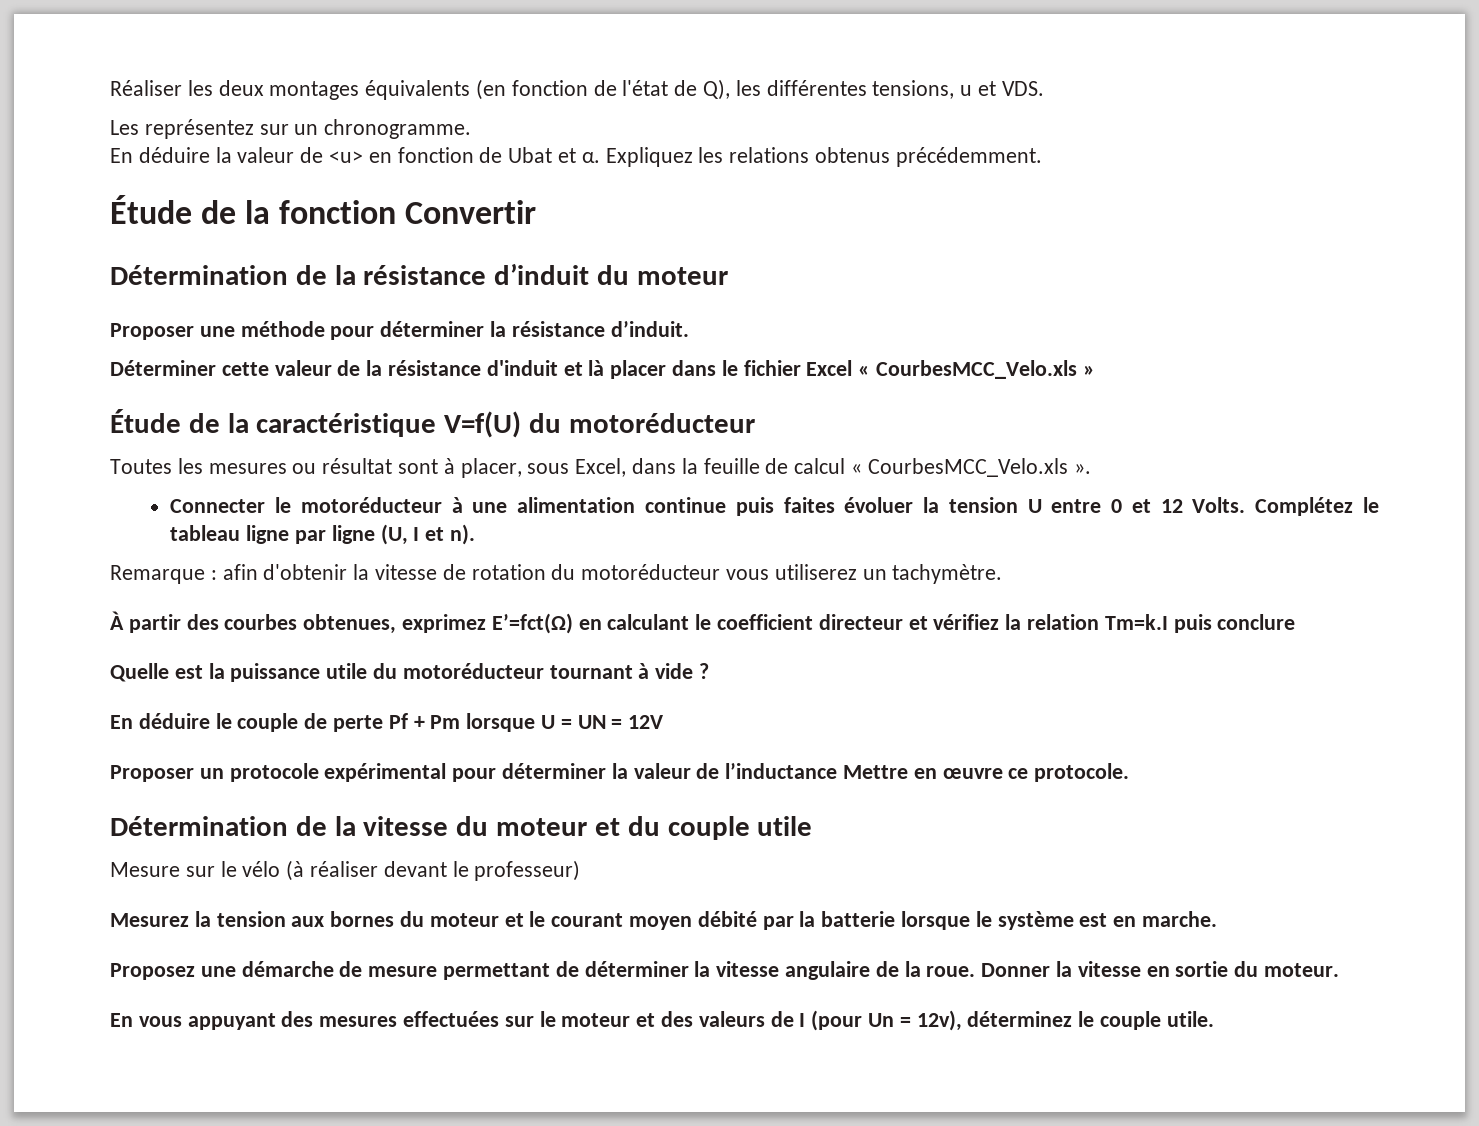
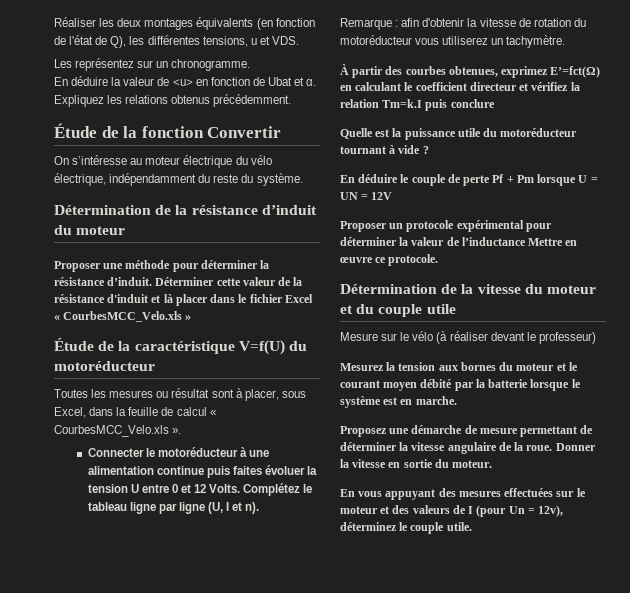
+ On s’intéresse au moteur électrique du vélo électrique, indépendamment du reste du système.
- Proposer une méthode pour déterminer la résistance d’induit.
- Déterminer cette valeur de la résistance d'induit et là placer dans le fichier Excel « CourbesMCC_Velo.xls »
+ Proposer une méthode pour déterminer la résistance d’induit. Déterminer cette valeur de la résistance d'induit et là placer dans le fichier Excel « CourbesMCC_Velo.xls »

